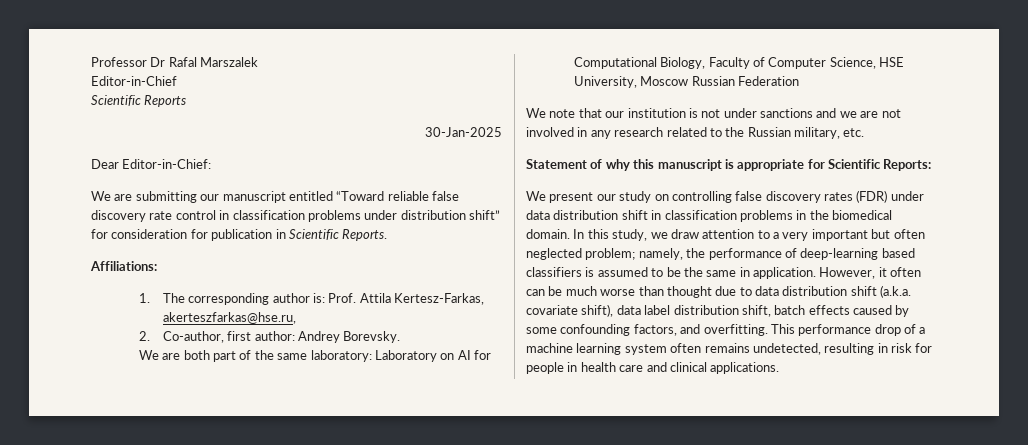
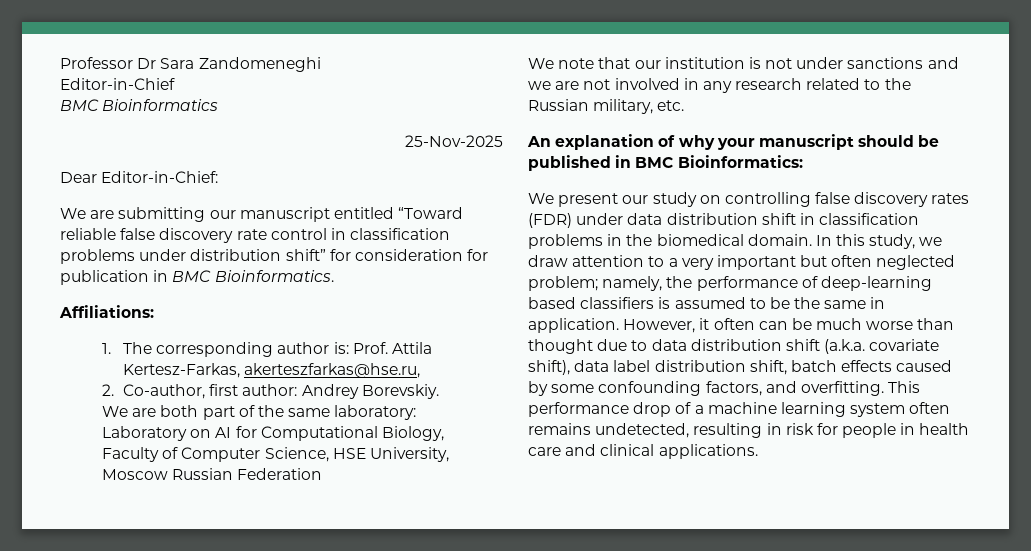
- Professor Dr Rafal Marszalek
+ Professor Dr Sara Zandomeneghi
- Scientific Reports
- 30-Jan-2025
+ BMC Bioinformatics
+ 25-Nov-2025
- We are submitting our manuscript entitled “Toward reliable false discovery rate control in classification problems under distribution shift” for consideration for publication in Scientific Reports.
+ We are submitting our manuscript entitled “Toward reliable false discovery rate control in classification problems under distribution shift” for consideration for publication in BMC Bioinformatics.
- 2. Co-author, first author: Andrey Borevsky.
+ 2. Co-author, first author: Andrey Borevskiy.
- Statement of why this manuscript is appropriate for Scientific Reports:
+ An explanation of why your manuscript should be published in BMC Bioinformatics:

